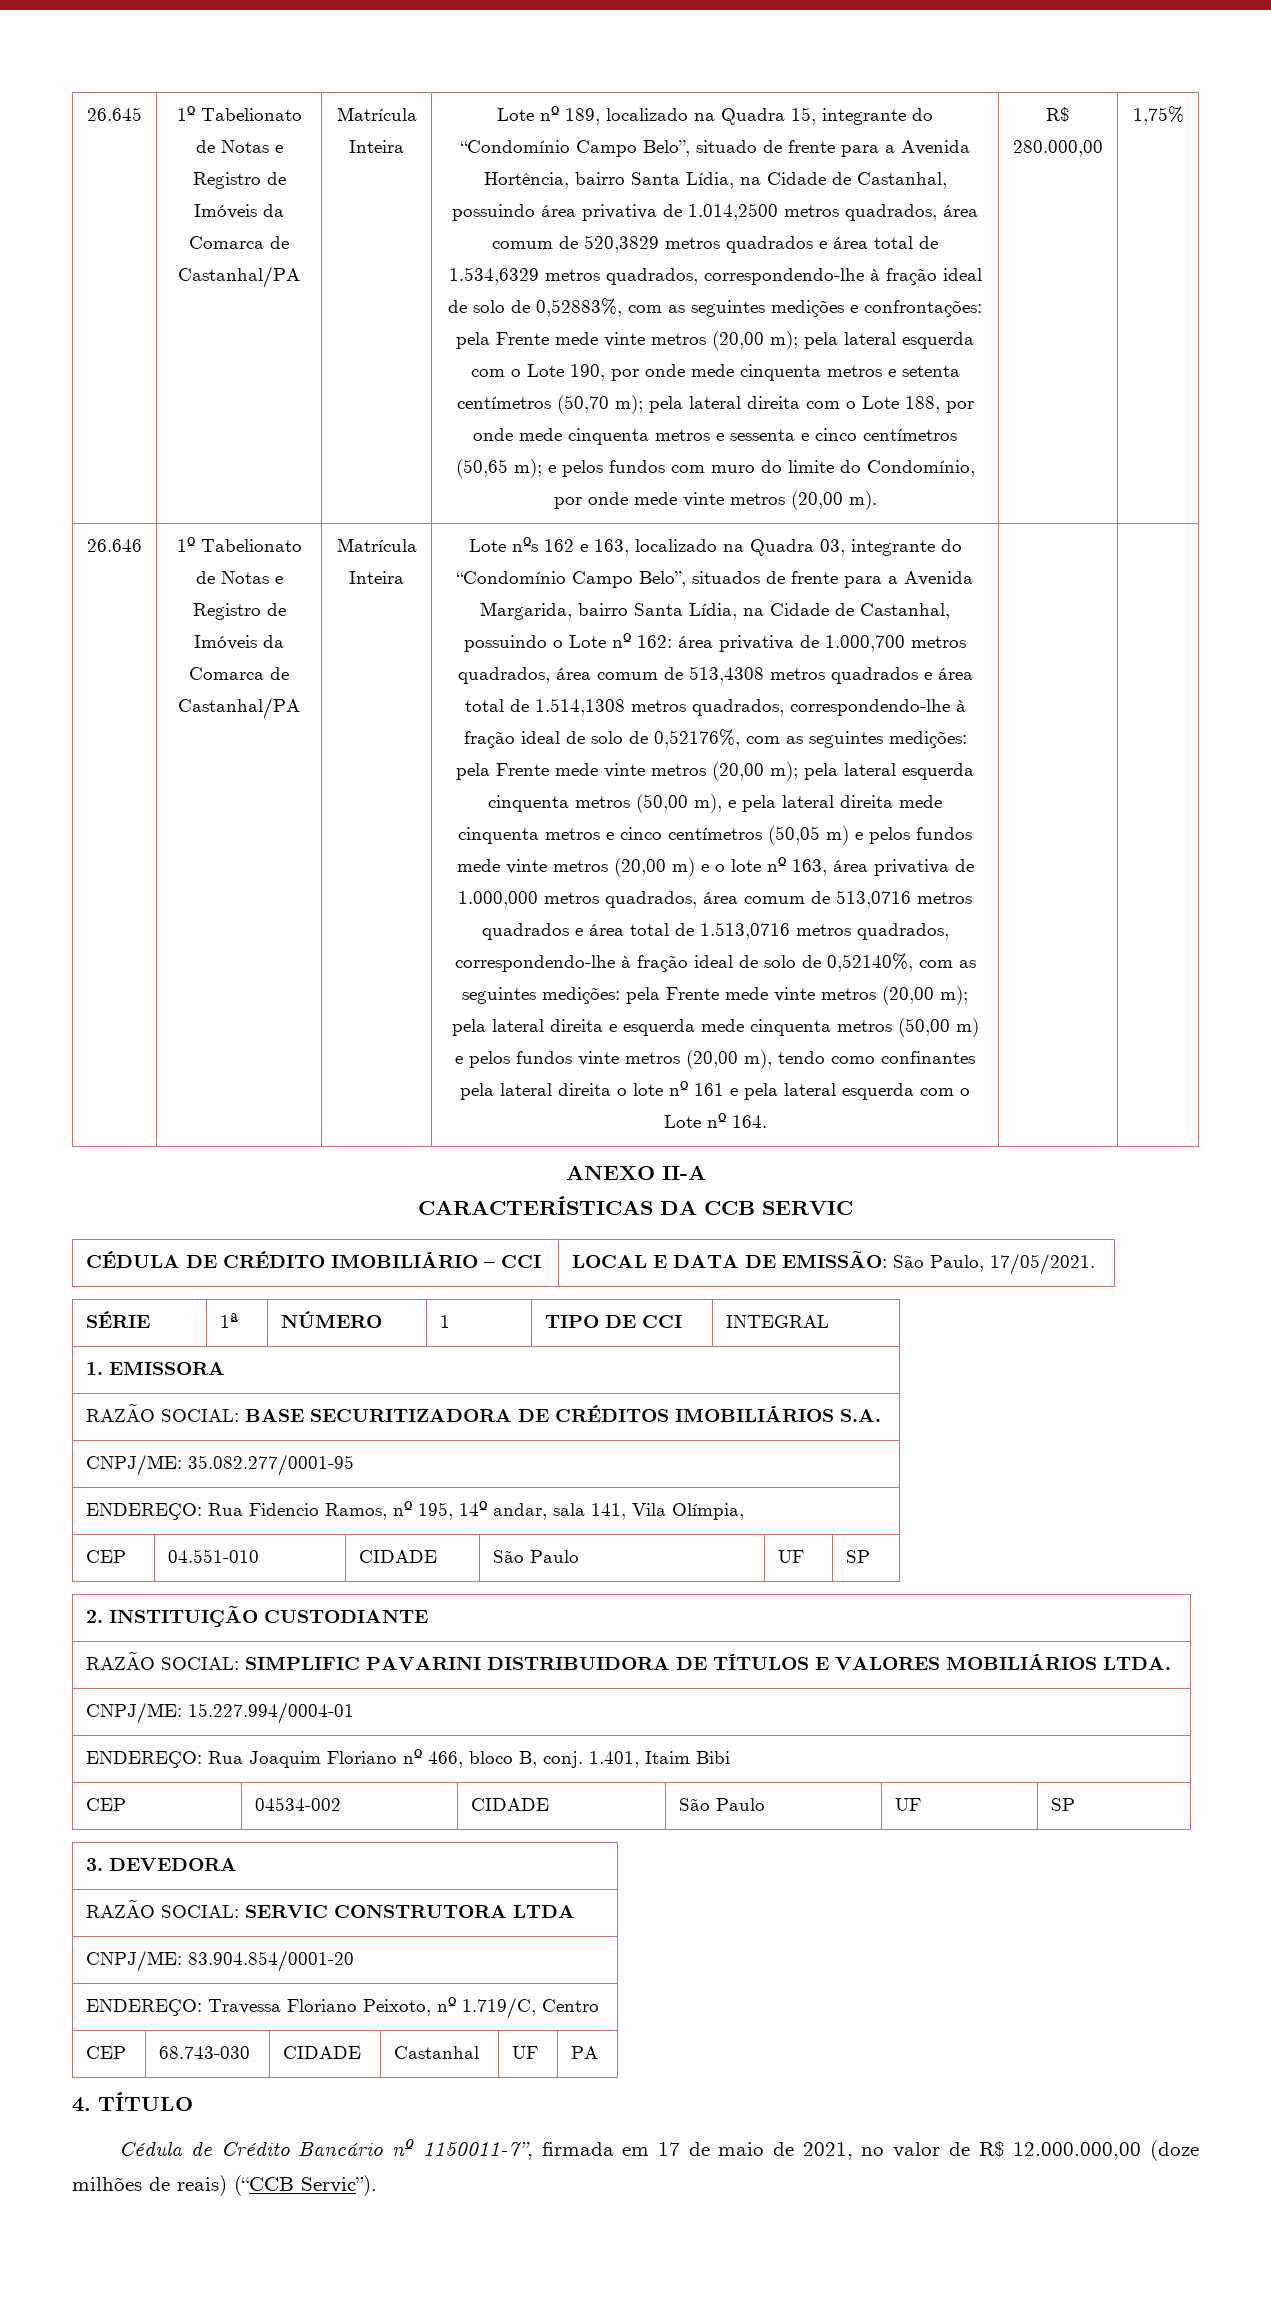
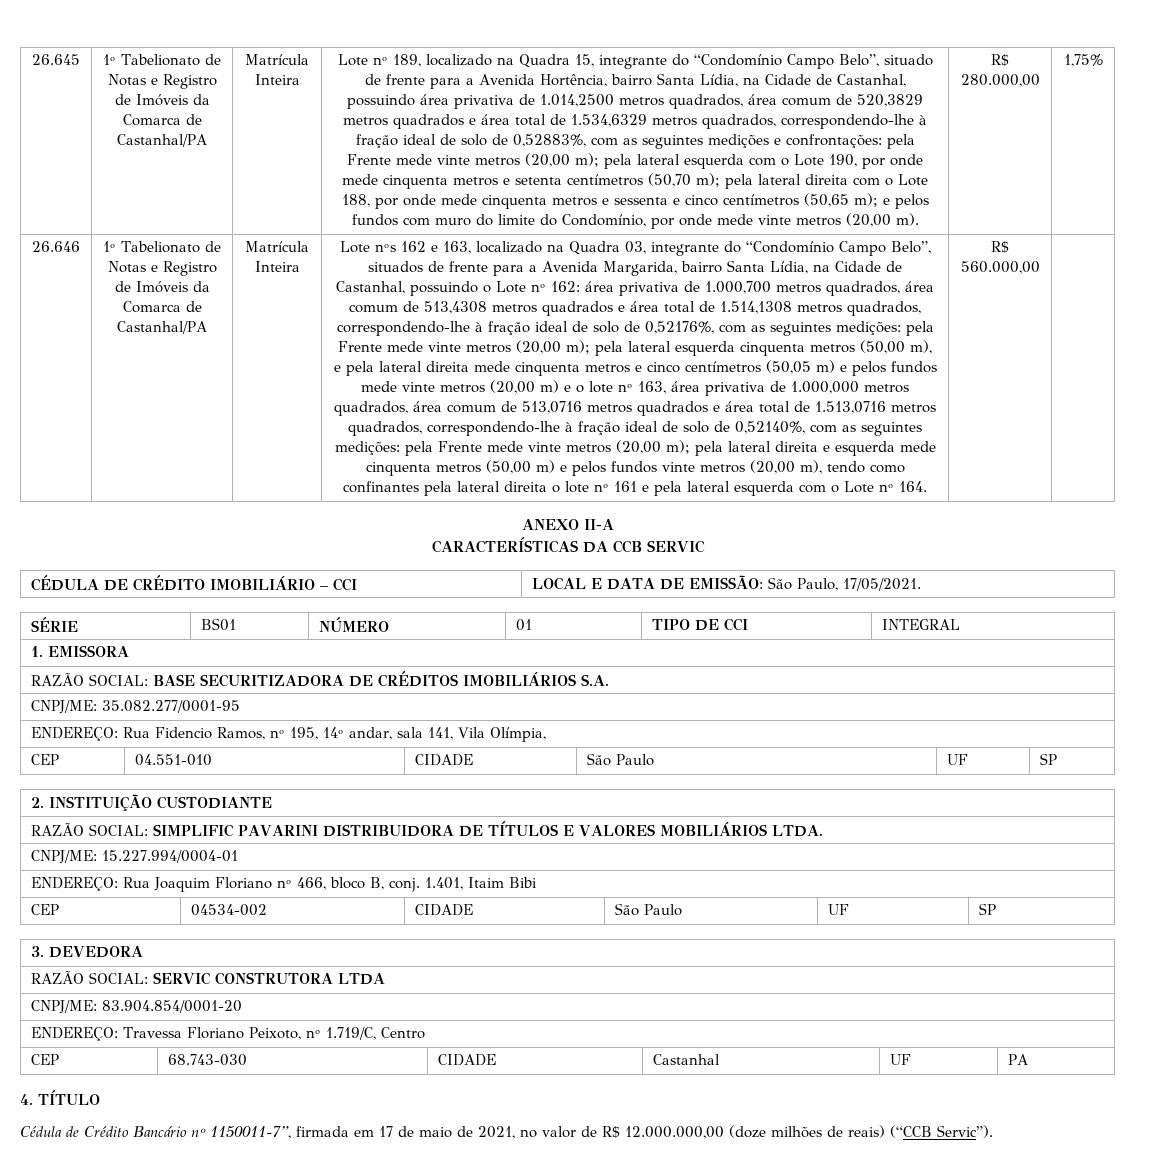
+ R$ 560.000,00
- SÉRIE | 1ª | NÚMERO | 1 | TIPO DE CCI | INTEGRAL
+ SÉRIE | BS01 | NÚMERO | 01 | TIPO DE CCI | INTEGRAL

